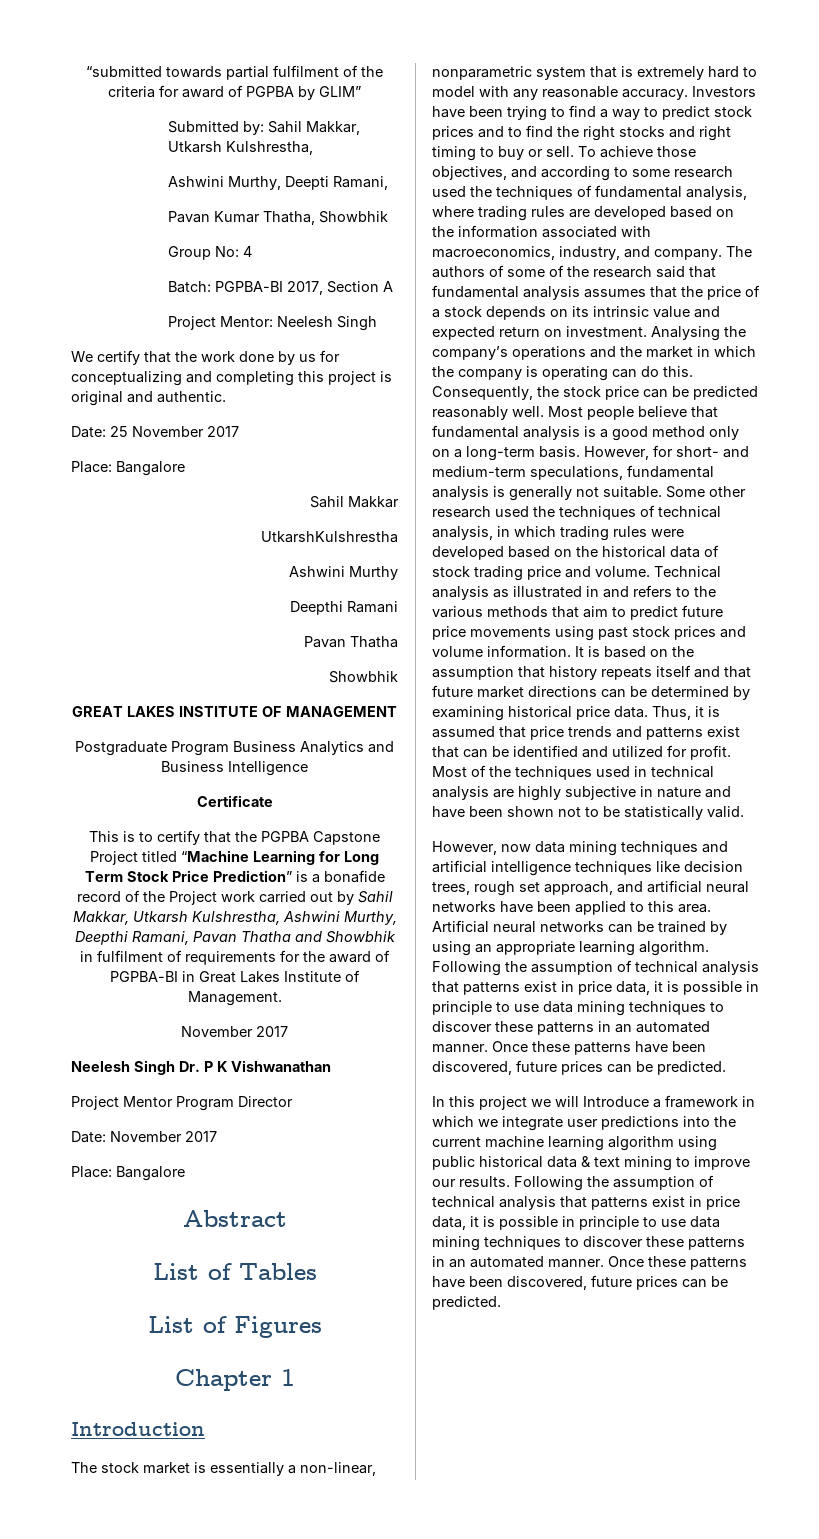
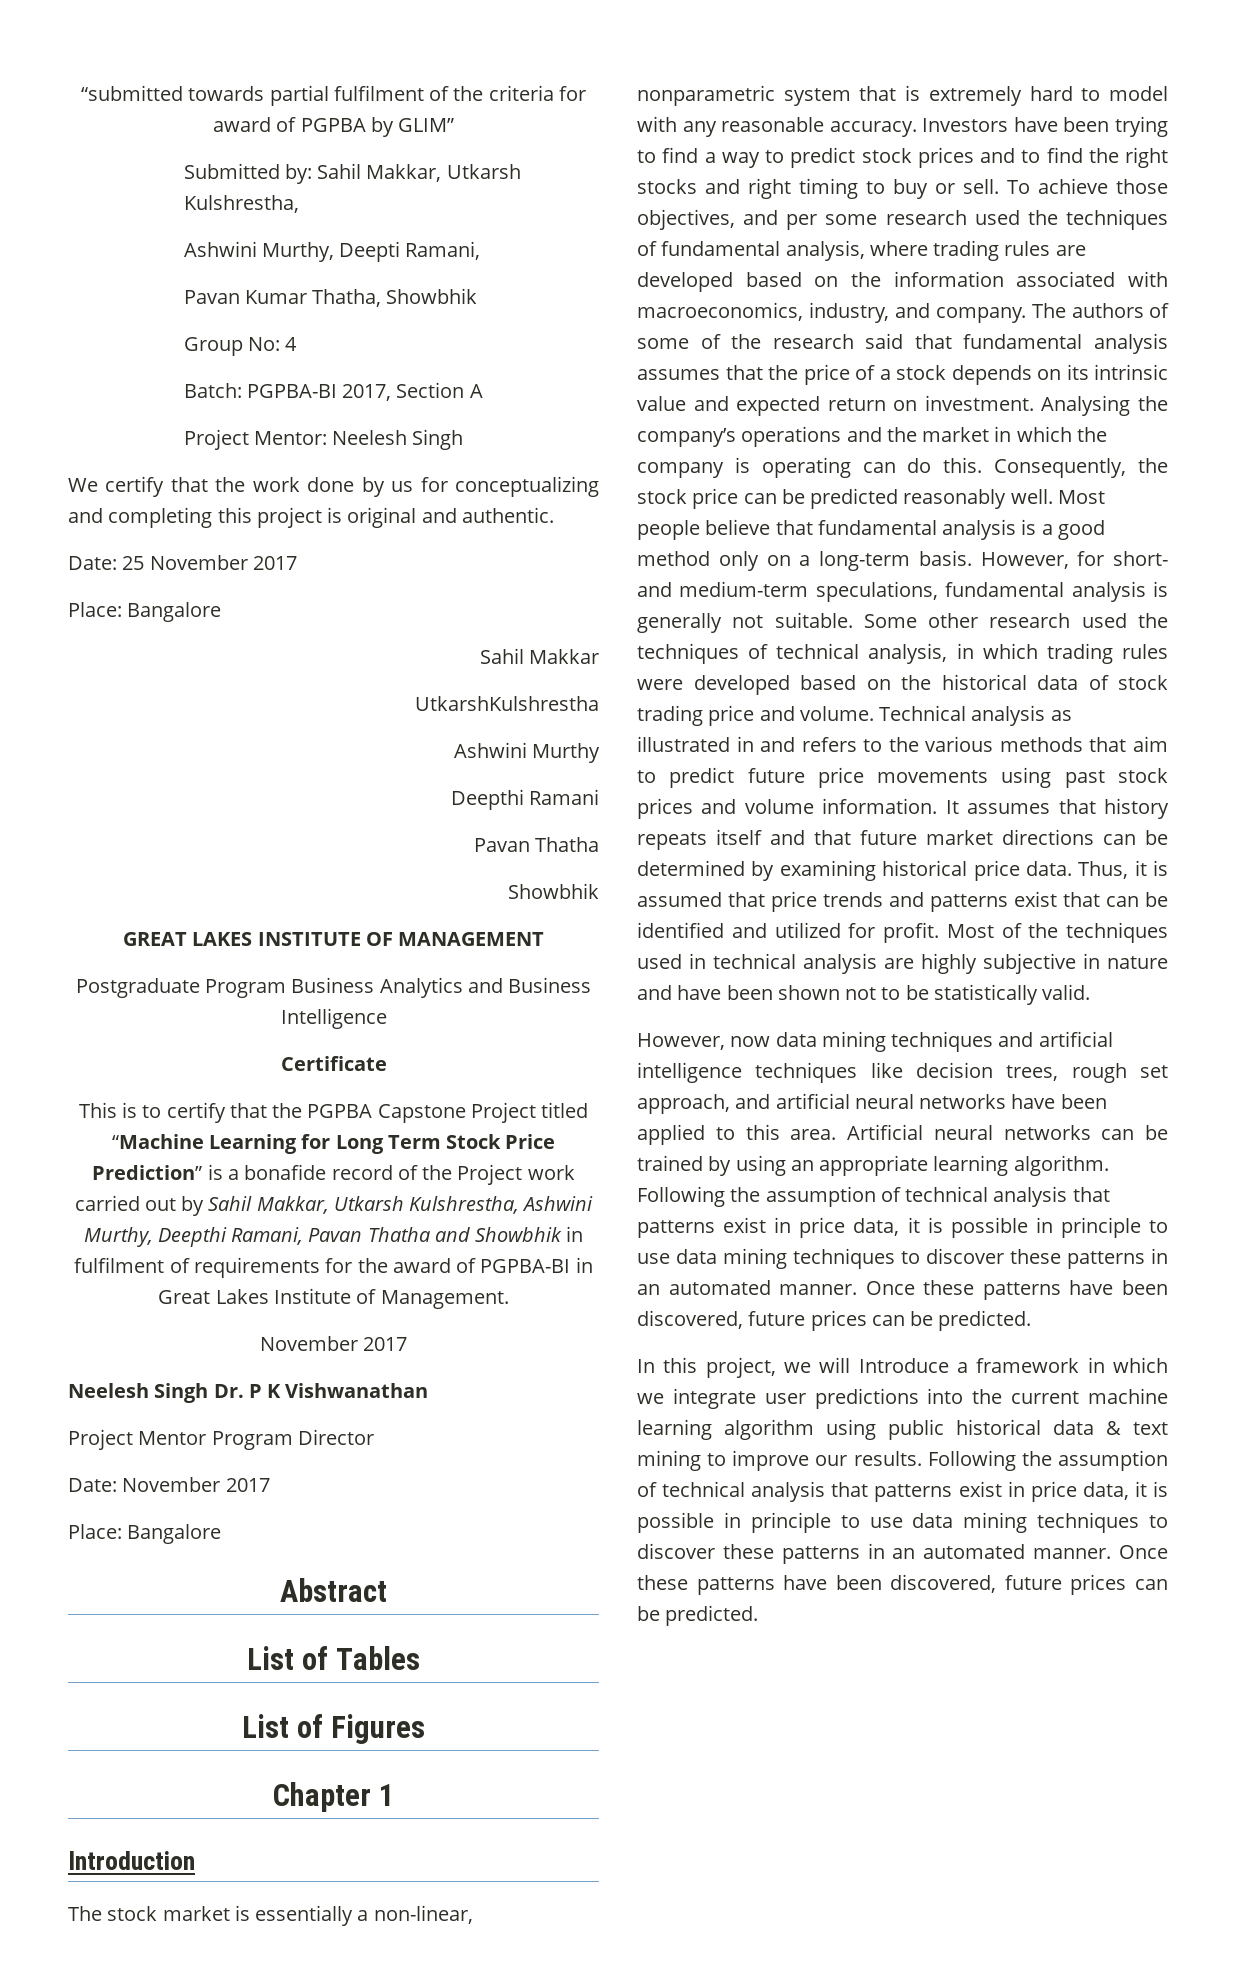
- To achieve those objectives, and according to some research used the techniques of fundamental analysis, where trading rules are developed based on the information associated with macroeconomics, industry, and company.
+ To achieve those objectives, and per some research used the techniques of fundamental analysis, where trading rules are developed based on the information associated with macroeconomics, industry, and company.
- It is based on the assumption that history repeats itself and that future market directions can be determined by examining historical price data.
+ It assumes that history repeats itself and that future market directions can be determined by examining historical price data.
- In this project we will Introduce a framework in which we integrate user predictions into the current machine learning algorithm using public historical data & text mining to improve our results.
+ In this project, we will Introduce a framework in which we integrate user predictions into the current machine learning algorithm using public historical data & text mining to improve our results.

